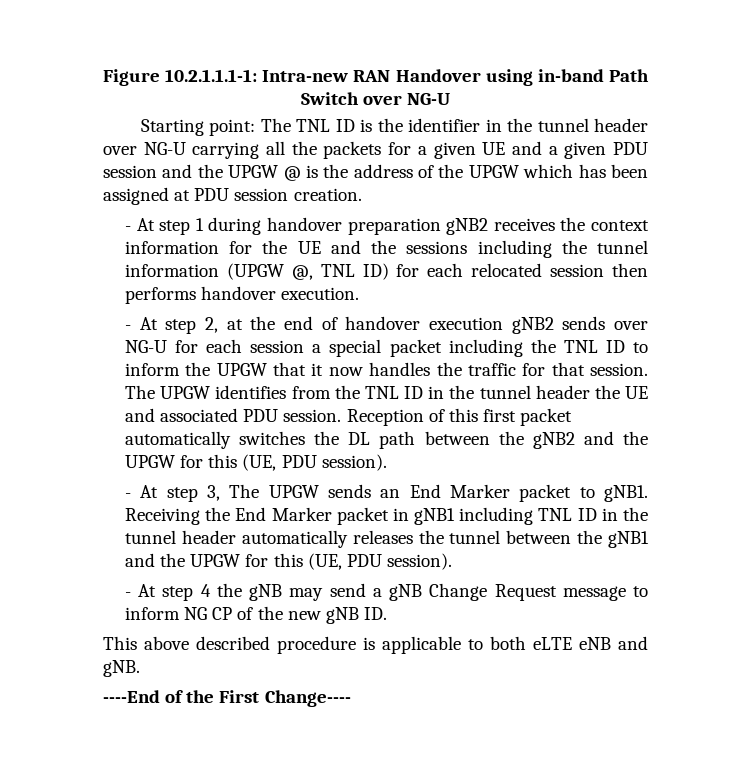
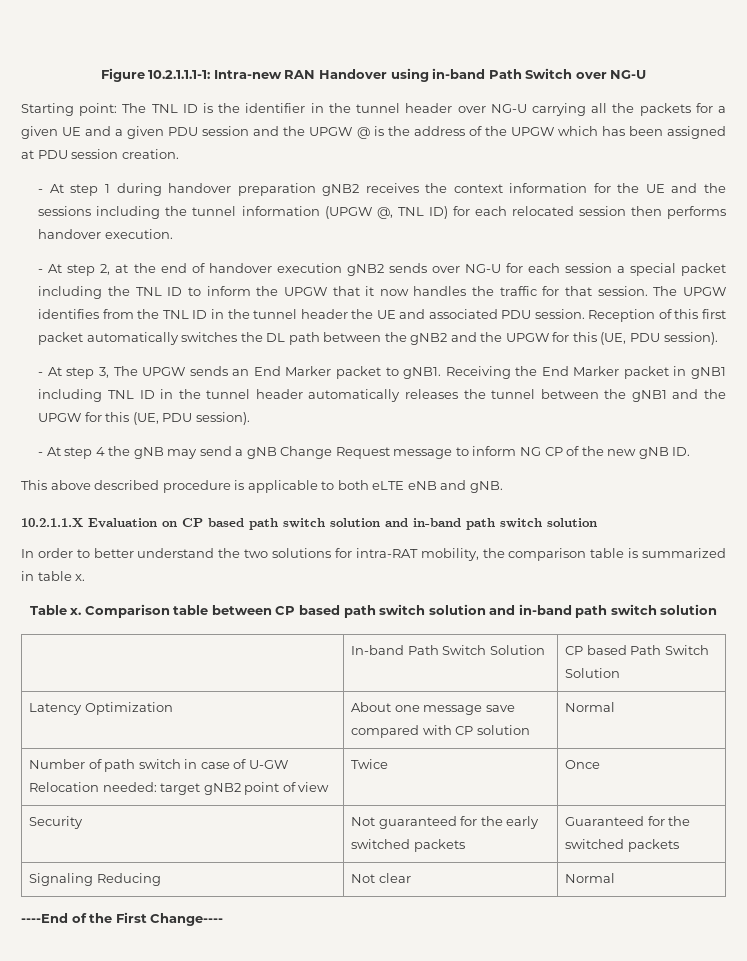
+ 10.2.1.1.X Evaluation on CP based path switch solution and in-band path switch solution
+ In order to better understand the two solutions for intra-RAT mobility, the comparison table is summarized in table x.
+ Table x. Comparison table between CP based path switch solution and in-band path switch solution
+ | In-band Path Switch Solution | CP based Path Switch Solution
+ Latency Optimization | About one message save compared with CP solution | Normal
+ Number of path switch in case of U-GW Relocation needed: target gNB2 point of view | Twice | Once
+ Security | Not guaranteed for the early switched packets | Guaranteed for the switched packets
+ Signaling Reducing | Not clear | Normal

